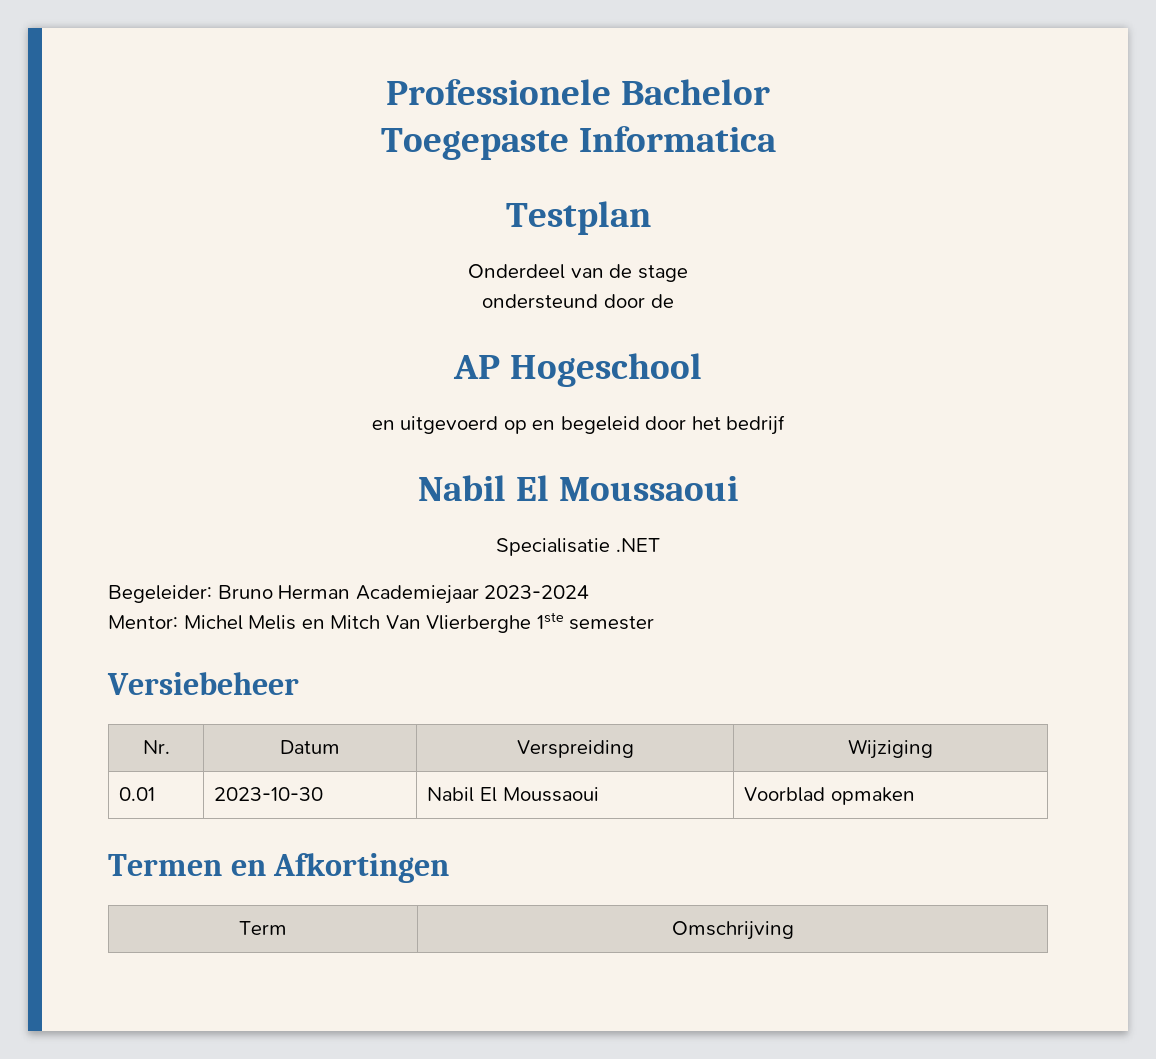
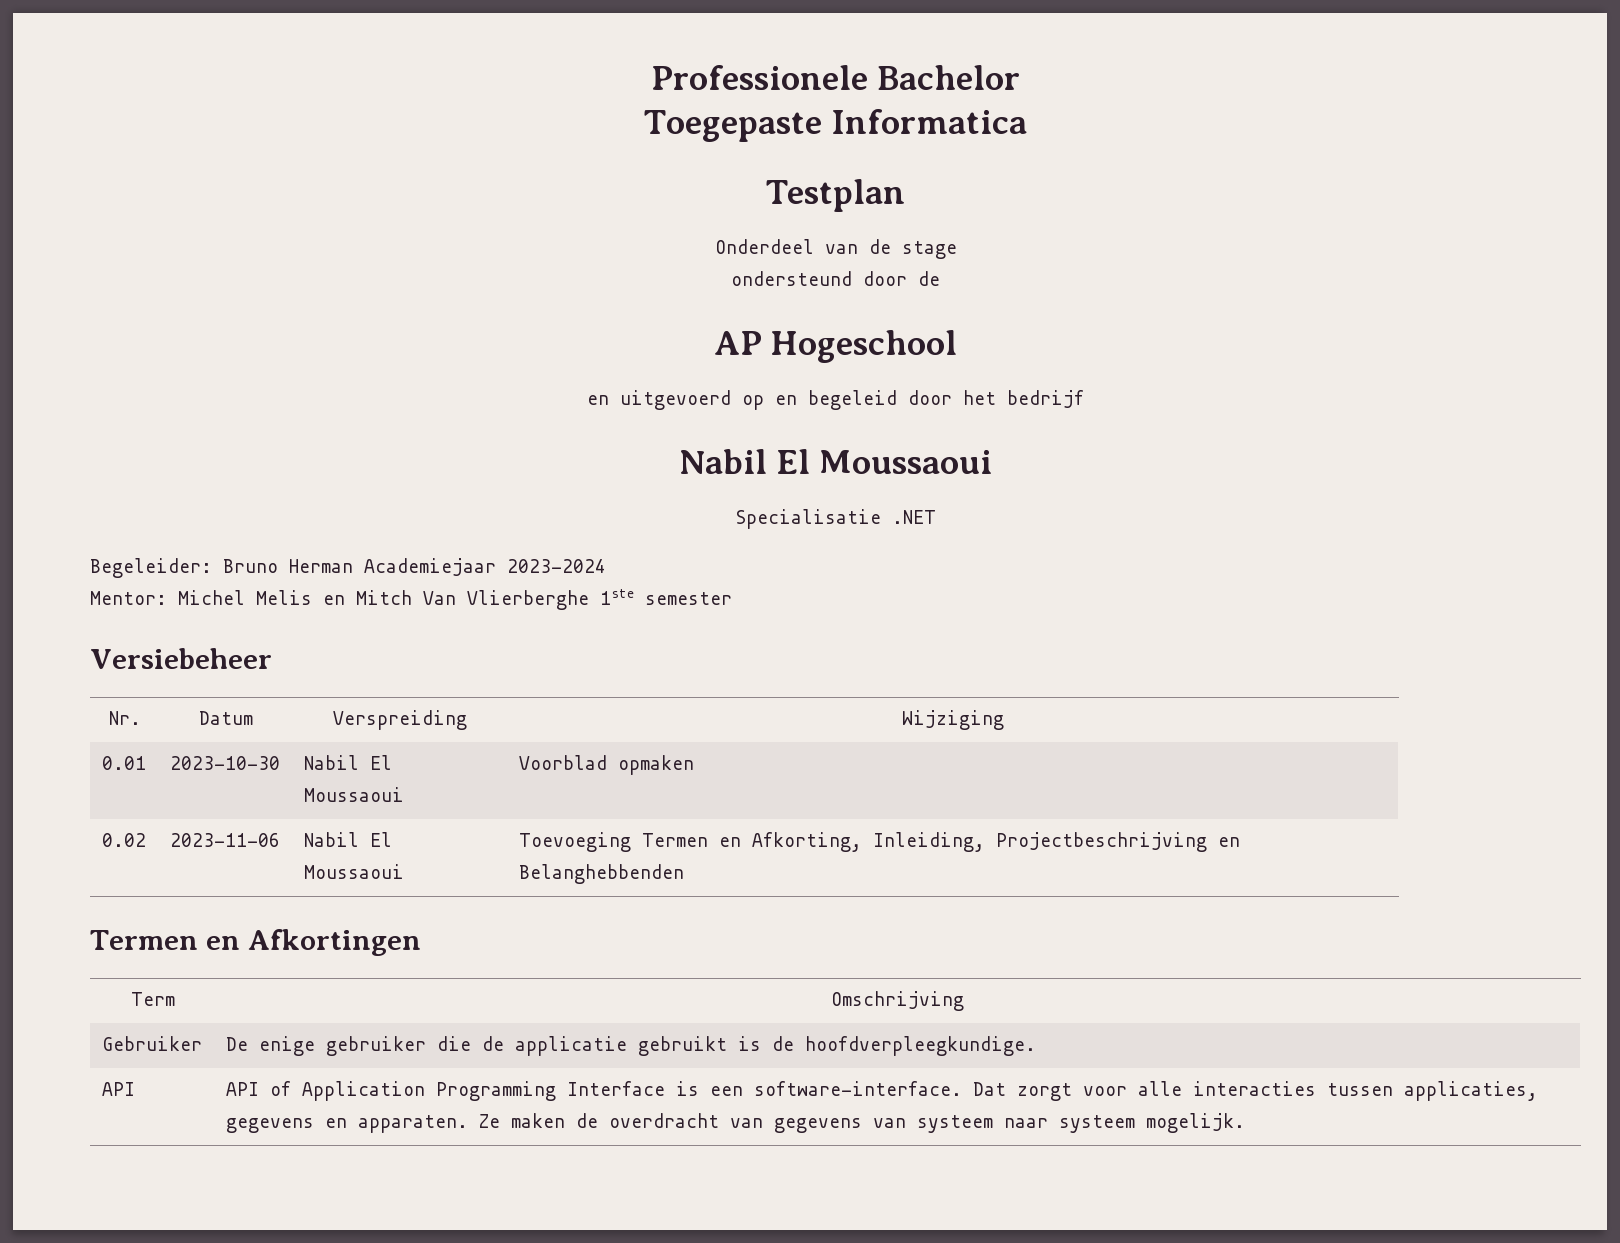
+ 0.02 | 2023-11-06 | Nabil El Moussaoui | Toevoeging Termen en Afkorting, Inleiding, Projectbeschrijving en Belanghebbenden
+ Gebruiker | De enige gebruiker die de applicatie gebruikt is de hoofdverpleegkundige.
+ API | API of Application Programming Interface is een software-interface. Dat zorgt voor alle interacties tussen applicaties, gegevens en apparaten. Ze maken de overdracht van gegevens van systeem naar systeem mogelijk.

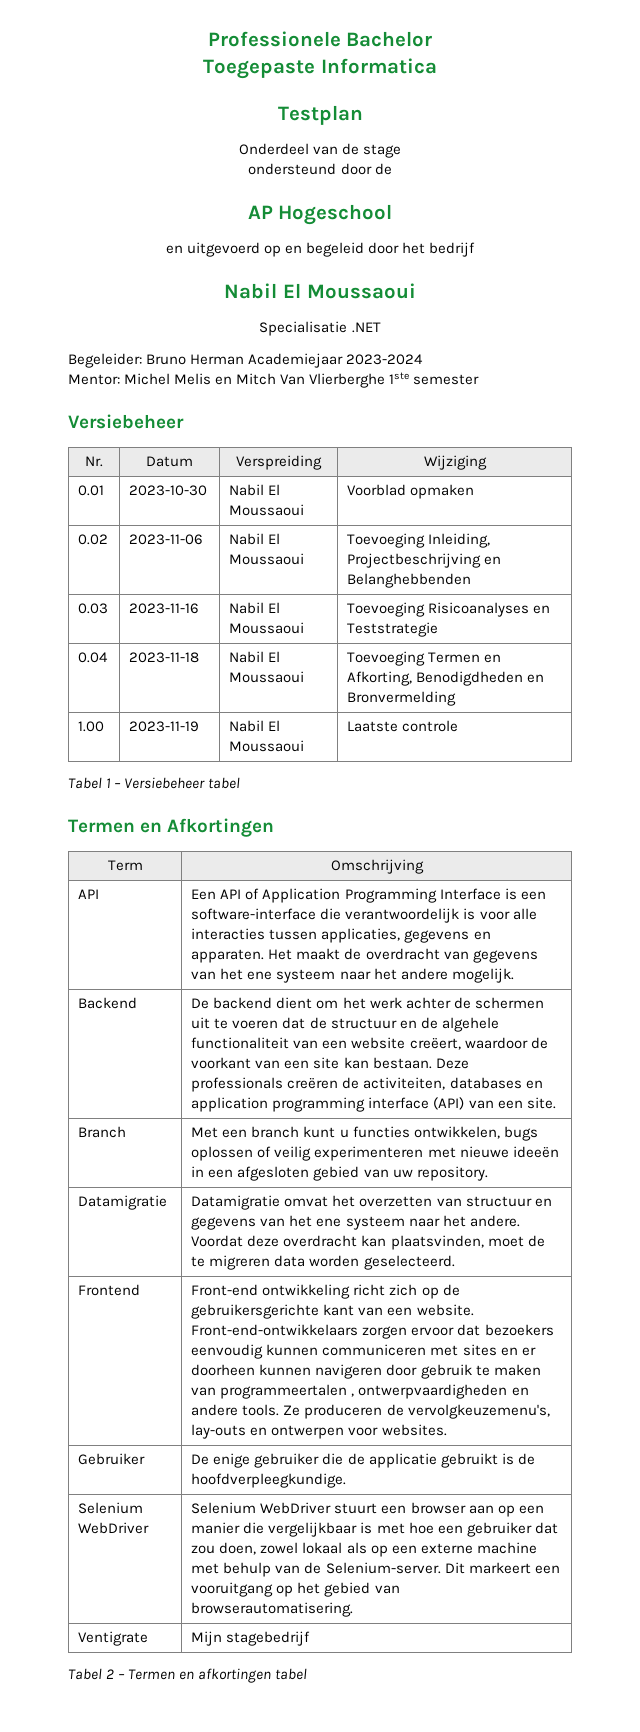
- 0.02 | 2023-11-06 | Nabil El Moussaoui | Toevoeging Termen en Afkorting, Inleiding, Projectbeschrijving en Belanghebbenden
+ 0.02 | 2023-11-06 | Nabil El Moussaoui | Toevoeging Inleiding, Projectbeschrijving en Belanghebbenden
+ 0.03 | 2023-11-16 | Nabil El Moussaoui | Toevoeging Risicoanalyses en Teststrategie
+ 0.04 | 2023-11-18 | Nabil El Moussaoui | Toevoeging Termen en Afkorting, Benodigdheden en Bronvermelding
+ 1.00 | 2023-11-19 | Nabil El Moussaoui | Laatste controle
+ Tabel 1 – Versiebeheer tabel
+ API | Een API of Application Programming Interface is een software-interface die verantwoordelijk is voor alle interacties tussen applicaties, gegevens en apparaten. Het maakt de overdracht van gegevens van het ene systeem naar het andere mogelijk.
+ Backend | De backend dient om het werk achter de schermen uit te voeren dat de structuur en de algehele functionaliteit van een website creëert, waardoor de voorkant van een site kan bestaan. Deze professionals creëren de activiteiten, databases en application programming interface (API) van een site.
+ Branch | Met een branch kunt u functies ontwikkelen, bugs oplossen of veilig experimenteren met nieuwe ideeën in een afgesloten gebied van uw repository.
+ Datamigratie | Datamigratie omvat het overzetten van structuur en gegevens van het ene systeem naar het andere. Voordat deze overdracht kan plaatsvinden, moet de te migreren data worden geselecteerd.
+ Frontend | Front-end ontwikkeling richt zich op de gebruikersgerichte kant van een website. Front-end-ontwikkelaars zorgen ervoor dat bezoekers eenvoudig kunnen communiceren met sites en er doorheen kunnen navigeren door gebruik te maken van programmeertalen , ontwerpvaardigheden en andere tools. Ze produceren de vervolgkeuzemenu's, lay-outs en ontwerpen voor websites.
- API | API of Application Programming Interface is een software-interface. Dat zorgt voor alle interacties tussen applicaties, gegevens en apparaten. Ze maken de overdracht van gegevens van systeem naar systeem mogelijk.
+ Selenium WebDriver | Selenium WebDriver stuurt een browser aan op een manier die vergelijkbaar is met hoe een gebruiker dat zou doen, zowel lokaal als op een externe machine met behulp van de Selenium-server. Dit markeert een vooruitgang op het gebied van browserautomatisering.
+ Ventigrate | Mijn stagebedrijf
+ Tabel 2 – Termen en afkortingen tabel

